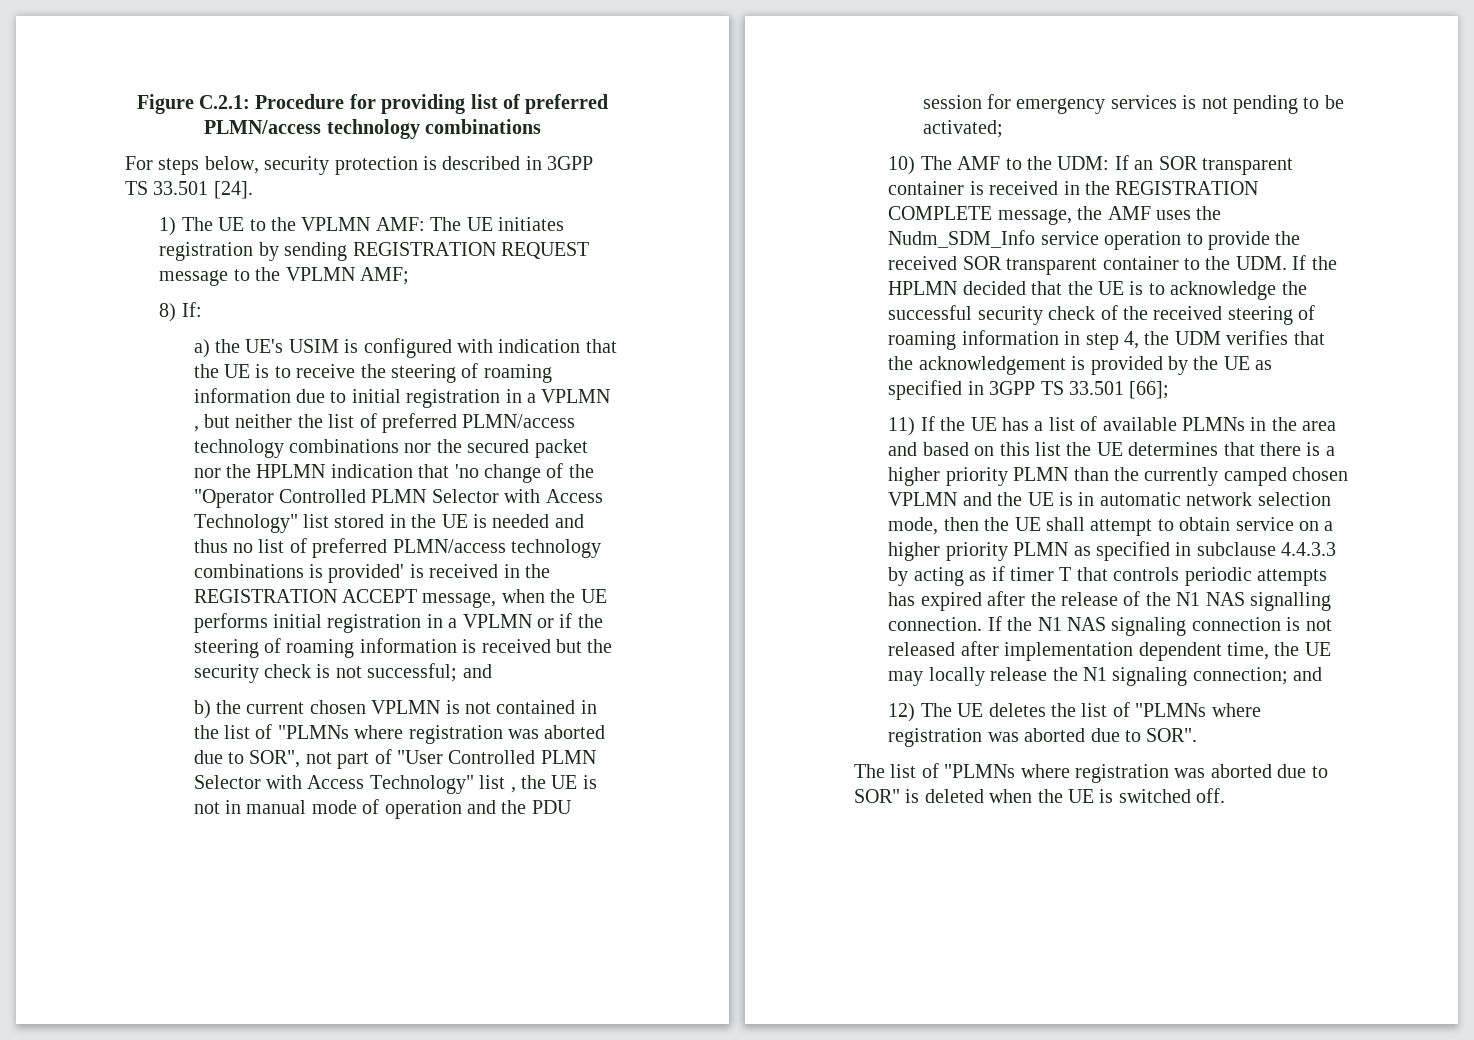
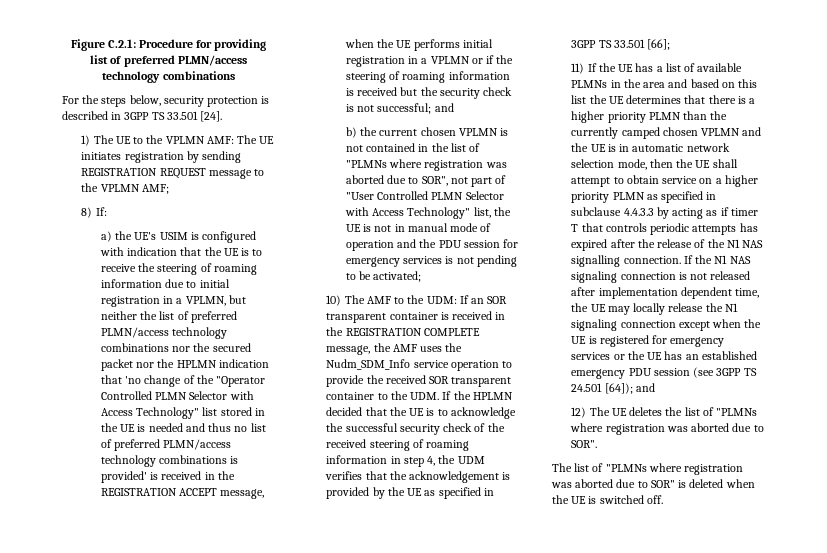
- For steps below, security protection is described in 3GPP TS 33.501 [24].
+ For the steps below, security protection is described in 3GPP TS 33.501 [24].
- a) the UE's USIM is configured with indication that the UE is to receive the steering of roaming information due to initial registration in a VPLMN , but neither the list of preferred PLMN/access technology combinations nor the secured packet nor the HPLMN indication that 'no change of the "Operator Controlled PLMN Selector with Access Technology" list stored in the UE is needed and thus no list of preferred PLMN/access technology combinations is provided' is received in the REGISTRATION ACCEPT message, when the UE performs initial registration in a VPLMN or if the steering of roaming information is received but the security check is not successful;
+ a) the UE's USIM is configured with indication that the UE is to receive the steering of roaming information due to initial registration in a VPLMN, but neither the list of preferred PLMN/access technology combinations nor the secured packet nor the HPLMN indication that 'no change of the "Operator Controlled PLMN Selector with Access Technology" list stored in the UE is needed and thus no list of preferred PLMN/access technology combinations is provided' is received in the REGISTRATION ACCEPT message, when the UE performs initial registration in a VPLMN or if the steering of roaming information is received but the security check is not successful;
- b) the current chosen VPLMN is not contained in the list of "PLMNs where registration was aborted due to SOR", not part of "User Controlled PLMN Selector with Access Technology" list , the UE is not in manual mode of operation and the PDU session for emergency services is not pending to be activated;
+ b) the current chosen VPLMN is not contained in the list of "PLMNs where registration was aborted due to SOR", not part of "User Controlled PLMN Selector with Access Technology" list, the UE is not in manual mode of operation and the PDU session for emergency services is not pending to be activated;
- If the N1 NAS signaling connection is not released after implementation dependent time, the UE may locally release the N1 signaling connection; and
+ If the N1 NAS signaling connection is not released after implementation dependent time, the UE may locally release the N1 signaling connection except when the UE is registered for emergency services or the UE has an established emergency PDU session (see 3GPP TS 24.501 [64]); and

